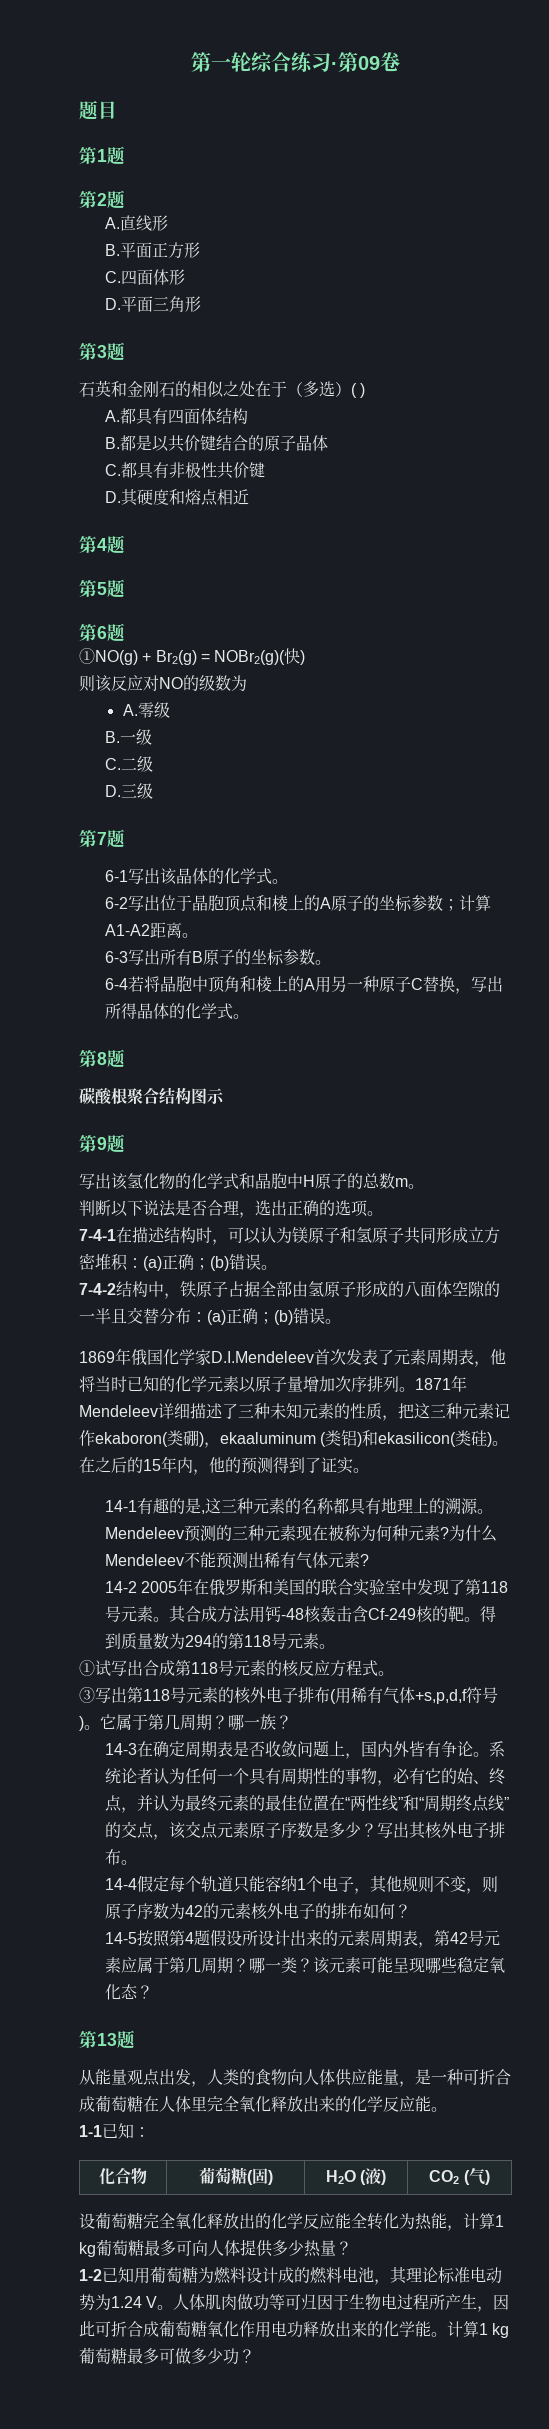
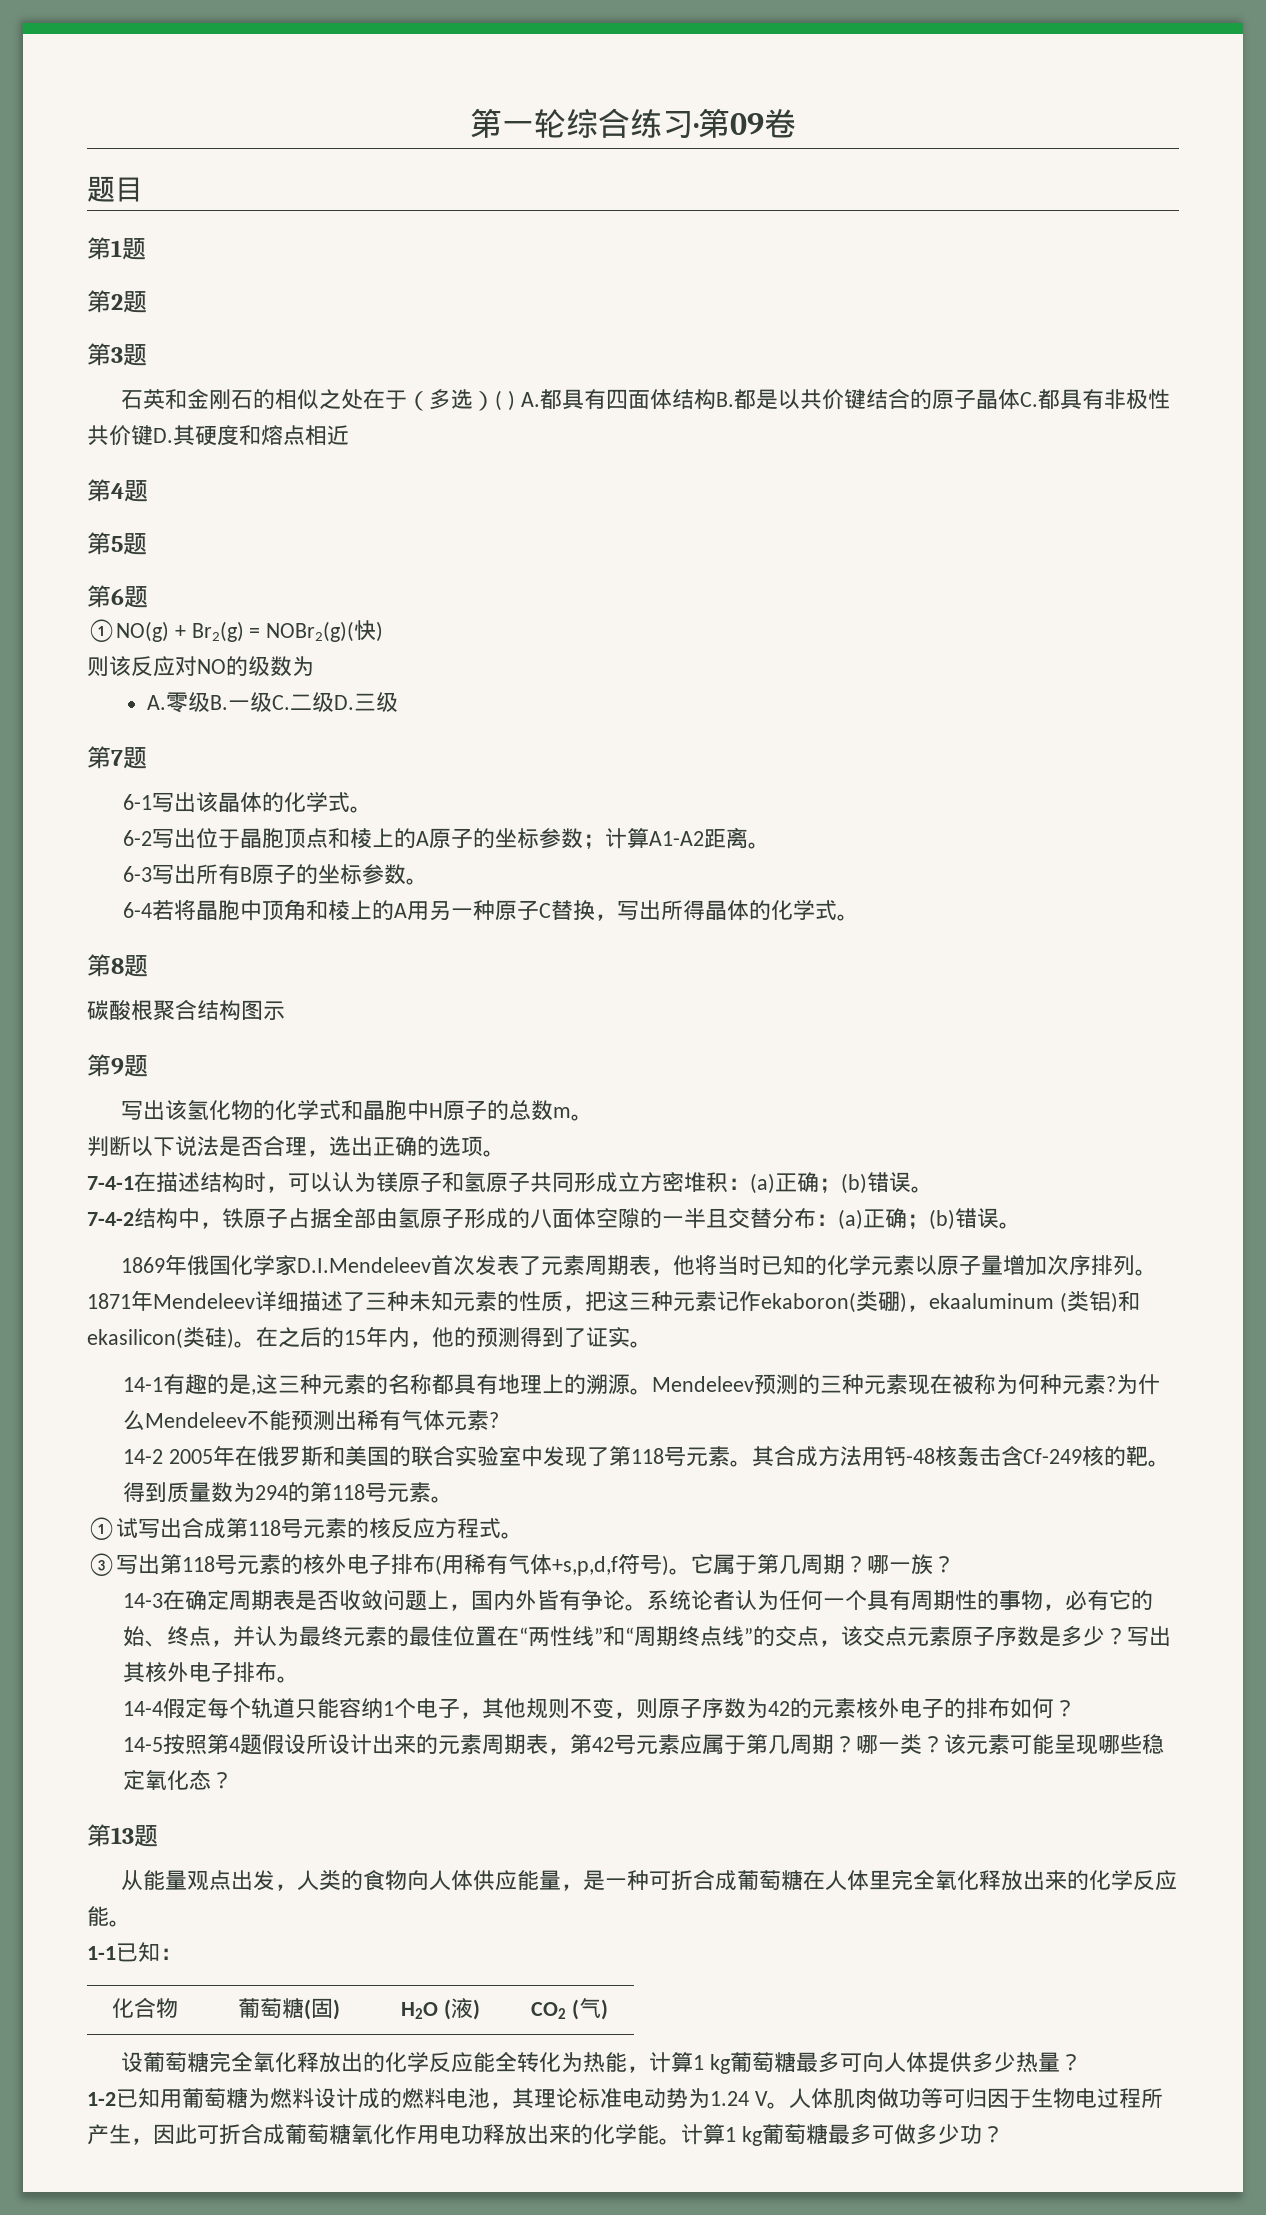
- A.直线形
- B.平面正方形
- C.四面体形
- D.平面三角形
- 石英和金刚石的相似之处在于（多选）( )
- A.都具有四面体结构
- B.都是以共价键结合的原子晶体
- C.都具有非极性共价键
- D.其硬度和熔点相近
+ 石英和金刚石的相似之处在于（多选）( ) A.都具有四面体结构B.都是以共价键结合的原子晶体C.都具有非极性共价键D.其硬度和熔点相近
- A.零级
- B.一级
- C.二级
- D.三级
+ A.零级B.一级C.二级D.三级

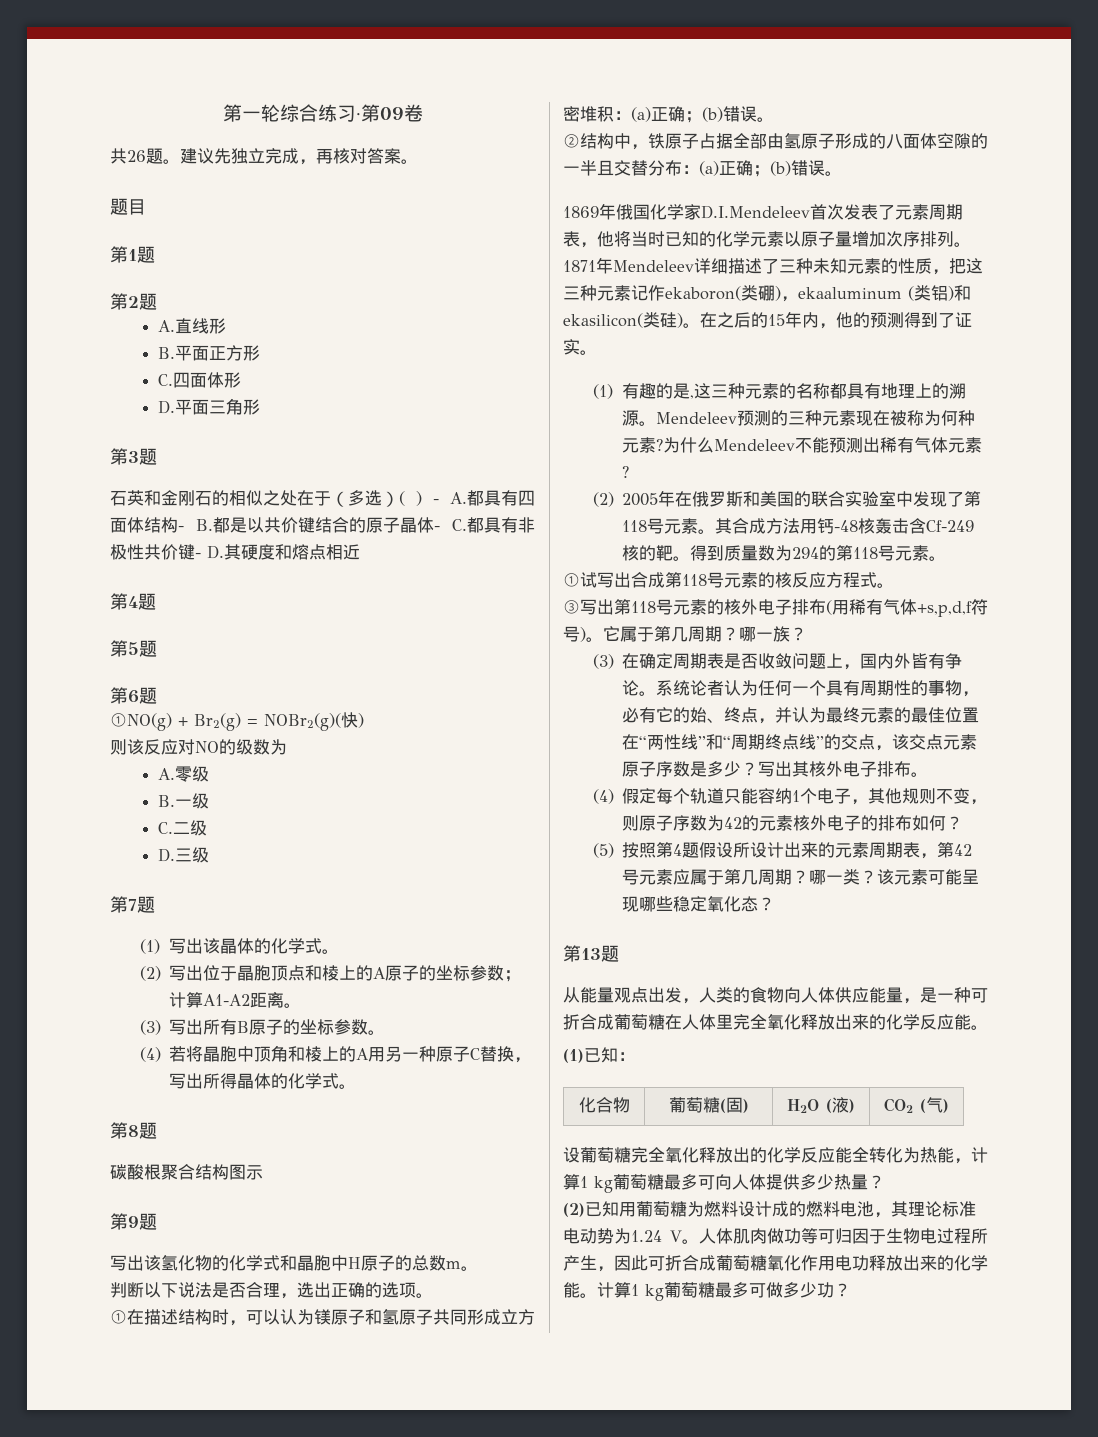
+ 共26题。建议先独立完成，再核对答案。
+ A.直线形
+ B.平面正方形
+ C.四面体形
+ D.平面三角形
- 石英和金刚石的相似之处在于（多选）( ) A.都具有四面体结构B.都是以共价键结合的原子晶体C.都具有非极性共价键D.其硬度和熔点相近
+ 石英和金刚石的相似之处在于（多选）( ) - A.都具有四面体结构- B.都是以共价键结合的原子晶体- C.都具有非极性共价键- D.其硬度和熔点相近
- A.零级B.一级C.二级D.三级
+ A.零级
+ B.一级
+ C.二级
+ D.三级
- 6-1写出该晶体的化学式。
+ (1)写出该晶体的化学式。
- 6-2写出位于晶胞顶点和棱上的A原子的坐标参数；计算A1-A2距离。
+ (2)写出位于晶胞顶点和棱上的A原子的坐标参数；计算A1-A2距离。
- 6-3写出所有B原子的坐标参数。
+ (3)写出所有B原子的坐标参数。
- 6-4若将晶胞中顶角和棱上的A用另一种原子C替换，写出所得晶体的化学式。
+ (4)若将晶胞中顶角和棱上的A用另一种原子C替换，写出所得晶体的化学式。
- 7-4-1在描述结构时，可以认为镁原子和氢原子共同形成立方密堆积：(a)正确；(b)错误。
+ ①在描述结构时，可以认为镁原子和氢原子共同形成立方密堆积：(a)正确；(b)错误。
- 7-4-2结构中，铁原子占据全部由氢原子形成的八面体空隙的一半且交替分布：(a)正确；(b)错误。
+ ②结构中，铁原子占据全部由氢原子形成的八面体空隙的一半且交替分布：(a)正确；(b)错误。
- 14-1有趣的是,这三种元素的名称都具有地理上的溯源。
+ (1)有趣的是,这三种元素的名称都具有地理上的溯源。
- 14-2 2005年在俄罗斯和美国的联合实验室中发现了第118号元素。
+ (2) 2005年在俄罗斯和美国的联合实验室中发现了第118号元素。
- 14-3在确定周期表是否收敛问题上，国内外皆有争论。
+ (3)在确定周期表是否收敛问题上，国内外皆有争论。
- 14-4假定每个轨道只能容纳1个电子，其他规则不变，则原子序数为42的元素核外电子的排布如何？
+ (4)假定每个轨道只能容纳1个电子，其他规则不变，则原子序数为42的元素核外电子的排布如何？
- 14-5按照第4题假设所设计出来的元素周期表，第42号元素应属于第几周期？
+ (5)按照第4题假设所设计出来的元素周期表，第42号元素应属于第几周期？
- 1-1已知：
+ (1)已知：
- 1-2已知用葡萄糖为燃料设计成的燃料电池，其理论标准电动势为1.24 V。
+ (2)已知用葡萄糖为燃料设计成的燃料电池，其理论标准电动势为1.24 V。

